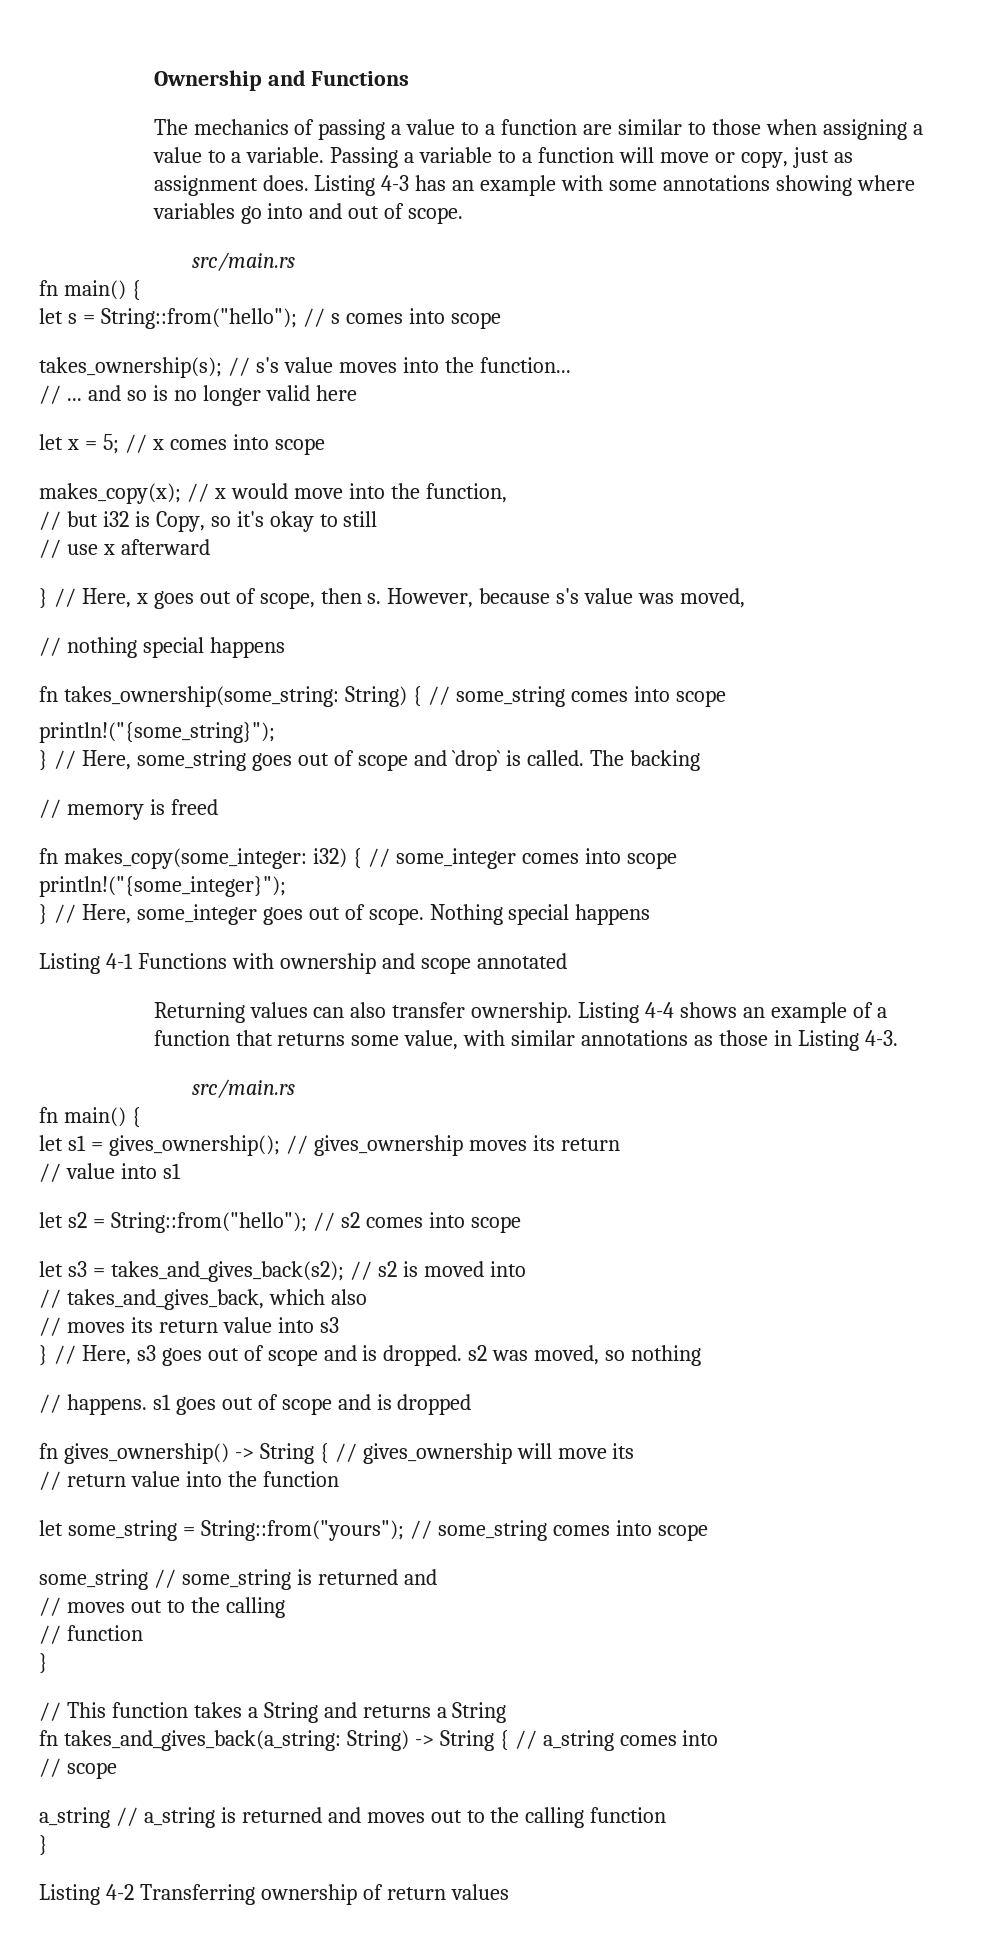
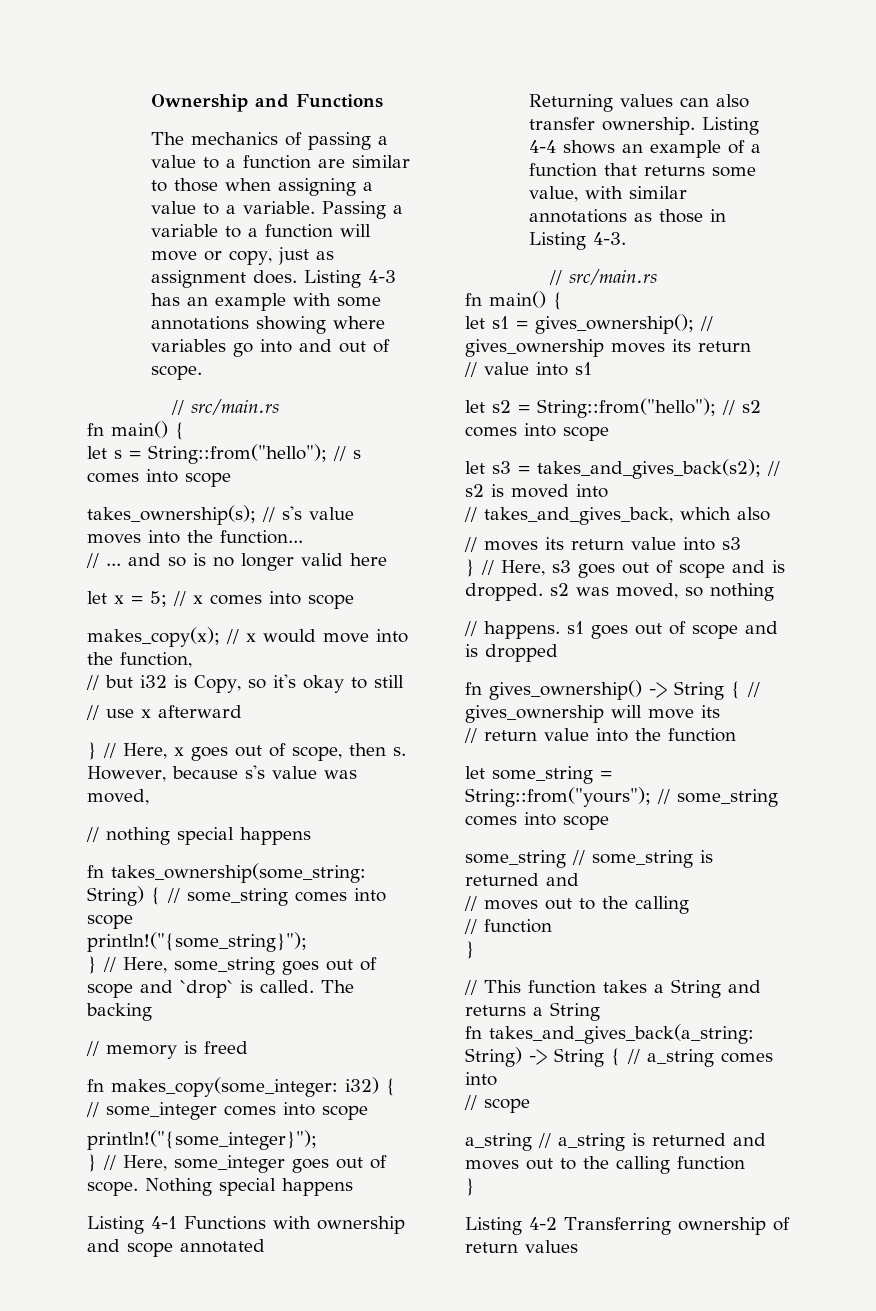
  Listing 4-3 has an example with some annotations showing where variables go into and out of scope.
- src/main.rs
+ // src/main.rs
  Listing 4-4 shows an example of a function that returns some value, with similar annotations as those in Listing 4-3.
- src/main.rs
+ // src/main.rs

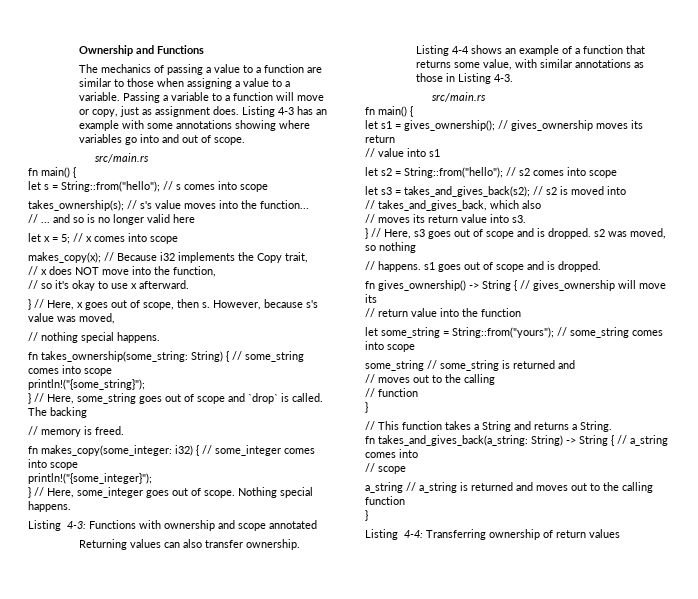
  Listing 4-3 has an example with some annotations showing where variables go into and out of scope.
- // src/main.rs
+ src/main.rs
- makes_copy(x); // x would move into the function,
+ makes_copy(x); // Because i32 implements the Copy trait,
+ // x does NOT move into the function,
- // but i32 is Copy, so it's okay to still
- // use x afterward
+ // so it's okay to use x afterward.
- // nothing special happens
+ // nothing special happens.
- // memory is freed
+ // memory is freed.
- Nothing special happens
- Listing 4-1 Functions with ownership and scope annotated
+ Nothing special happens.
+ Listing 4-3: Functions with ownership and scope annotated
  Listing 4-4 shows an example of a function that returns some value, with similar annotations as those in Listing 4-3.
- // src/main.rs
+ src/main.rs
- // moves its return value into s3
+ // moves its return value into s3.
- // happens. s1 goes out of scope and is dropped
+ // happens. s1 goes out of scope and is dropped.
- // This function takes a String and returns a String
+ // This function takes a String and returns a String.
- Listing 4-2 Transferring ownership of return values
+ Listing 4-4: Transferring ownership of return values

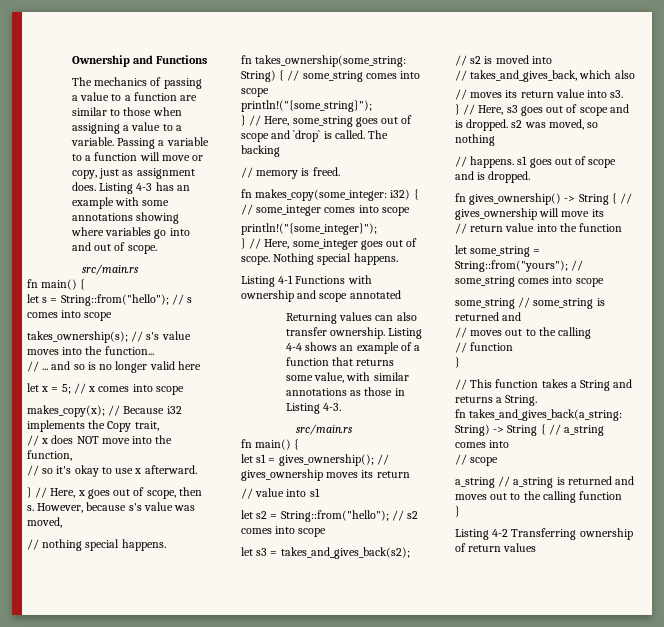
- Listing 4-3: Functions with ownership and scope annotated
+ Listing 4-1 Functions with ownership and scope annotated
- Listing 4-4: Transferring ownership of return values
+ Listing 4-2 Transferring ownership of return values

